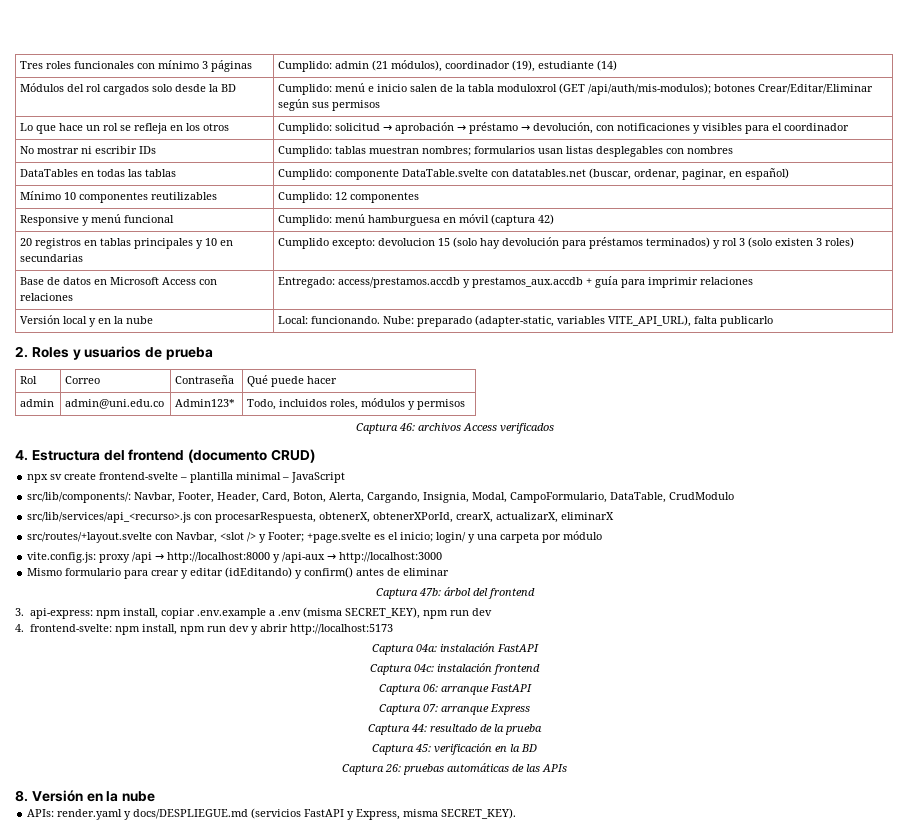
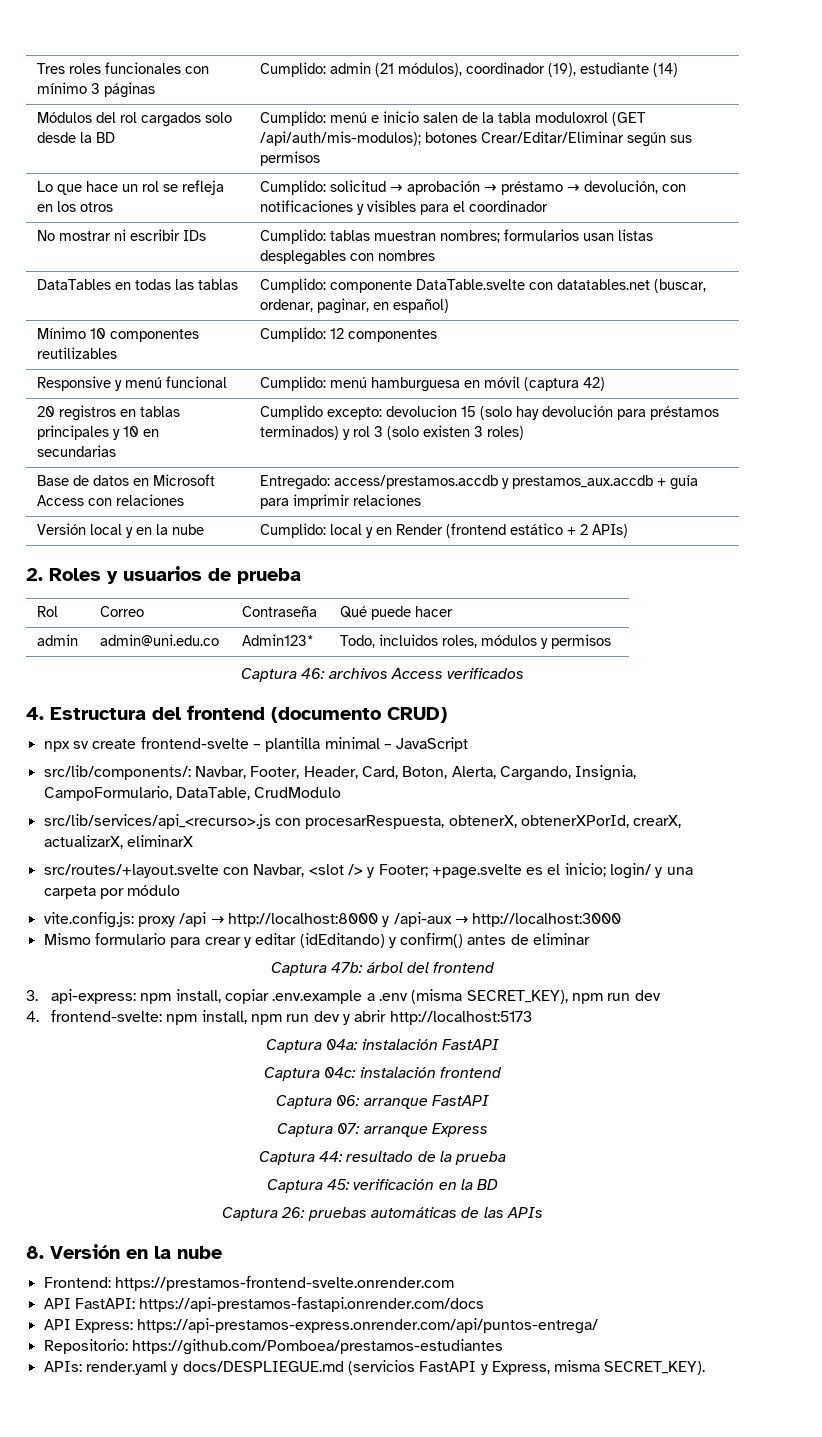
- Versión local y en la nube | Local: funcionando. Nube: preparado (adapter-static, variables VITE_API_URL), falta publicarlo
+ Versión local y en la nube | Cumplido: local y en Render (frontend estático + 2 APIs)
- src/lib/components/: Navbar, Footer, Header, Card, Boton, Alerta, Cargando, Insignia, Modal, CampoFormulario, DataTable, CrudModulo
+ src/lib/components/: Navbar, Footer, Header, Card, Boton, Alerta, Cargando, Insignia, CampoFormulario, DataTable, CrudModulo
+ Frontend: https://prestamos-frontend-svelte.onrender.com
+ API FastAPI: https://api-prestamos-fastapi.onrender.com/docs
+ API Express: https://api-prestamos-express.onrender.com/api/puntos-entrega/
+ Repositorio: https://github.com/Pomboea/prestamos-estudiantes

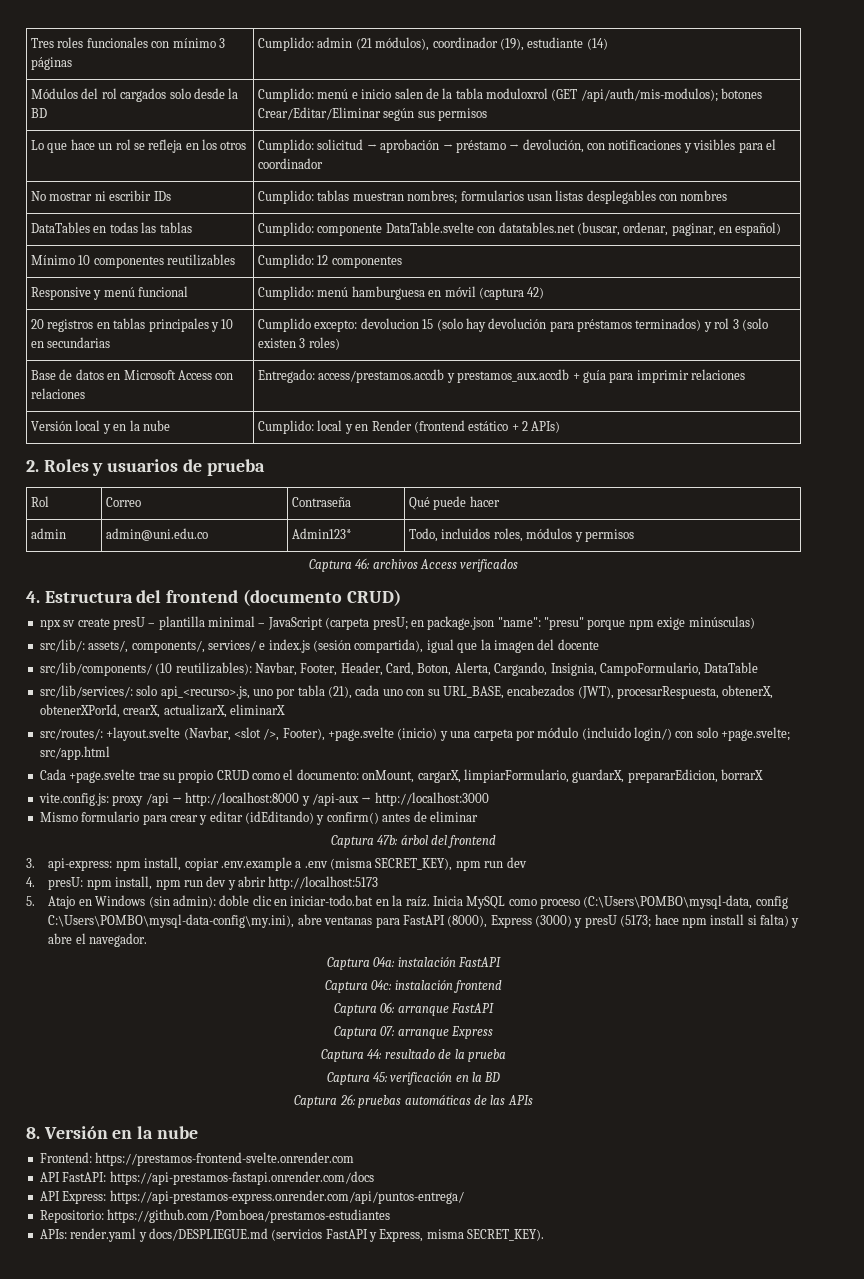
- npx sv create frontend-svelte – plantilla minimal – JavaScript
- src/lib/components/: Navbar, Footer, Header, Card, Boton, Alerta, Cargando, Insignia, CampoFormulario, DataTable, CrudModulo
- src/lib/services/api_<recurso>.js con procesarRespuesta, obtenerX, obtenerXPorId, crearX, actualizarX, eliminarX
+ npx sv create presU – plantilla minimal – JavaScript (carpeta presU; en package.json "name": "presu" porque npm exige minúsculas)
+ src/lib/: assets/, components/, services/ e index.js (sesión compartida), igual que la imagen del docente
+ src/lib/components/ (10 reutilizables): Navbar, Footer, Header, Card, Boton, Alerta, Cargando, Insignia, CampoFormulario, DataTable
+ src/lib/services/: solo api_<recurso>.js, uno por tabla (21), cada uno con su URL_BASE, encabezados (JWT), procesarRespuesta, obtenerX, obtenerXPorId, crearX, actualizarX, eliminarX
- src/routes/+layout.svelte con Navbar, <slot /> y Footer; +page.svelte es el inicio; login/ y una carpeta por módulo
+ src/routes/: +layout.svelte (Navbar, <slot />, Footer), +page.svelte (inicio) y una carpeta por módulo (incluido login/) con solo +page.svelte; src/app.html
+ Cada +page.svelte trae su propio CRUD como el documento: onMount, cargarX, limpiarFormulario, guardarX, prepararEdicion, borrarX
- 4. frontend-svelte: npm install, npm run dev y abrir http://localhost:5173
+ 4. presU: npm install, npm run dev y abrir http://localhost:5173
+ 5. Atajo en Windows (sin admin): doble clic en iniciar-todo.bat en la raíz. Inicia MySQL como proceso (C:\Users\POMBO\mysql-data, config C:\Users\POMBO\mysql-data-config\my.ini), abre ventanas para FastAPI (8000), Express (3000) y presU (5173; hace npm install si falta) y abre el navegador.

